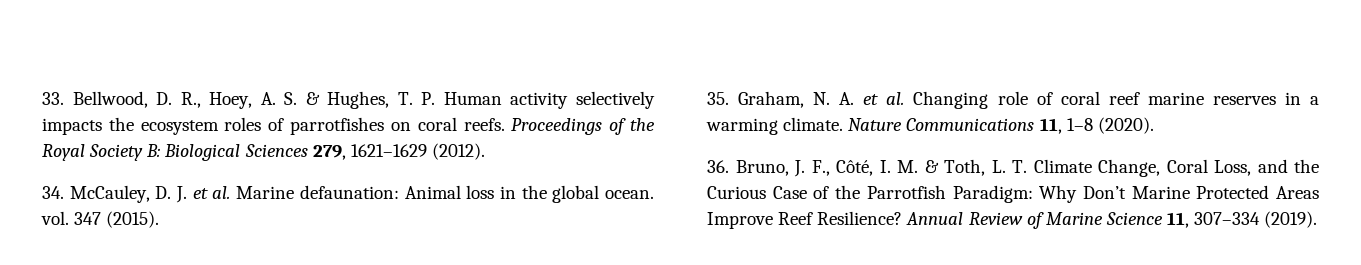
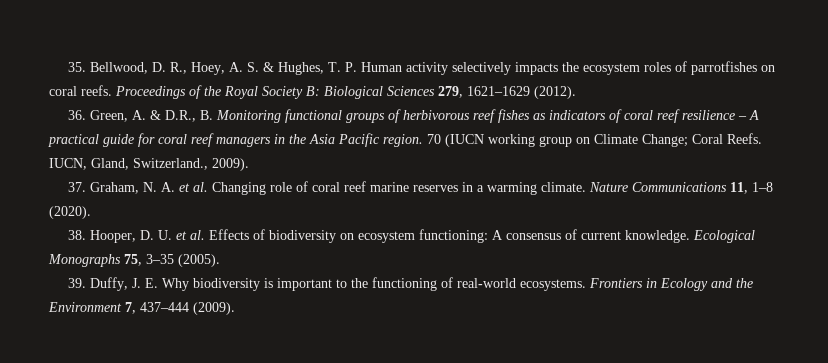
- 33. Bellwood, D. R., Hoey, A. S. & Hughes, T. P. Human activity selectively impacts the ecosystem roles of parrotfishes on coral reefs.
+ 35. Bellwood, D. R., Hoey, A. S. & Hughes, T. P. Human activity selectively impacts the ecosystem roles of parrotfishes on coral reefs.
- 34. McCauley, D. J. et al. Marine defaunation: Animal loss in the global ocean. vol. 347 (2015).
- 35. Graham, N. A. et al. Changing role of coral reef marine reserves in a warming climate.
+ 36. Green, A. & D.R., B. Monitoring functional groups of herbivorous reef fishes as indicators of coral reef resilience – A practical guide for coral reef managers in the Asia Pacific region. 70 (IUCN working group on Climate Change; Coral Reefs. IUCN, Gland, Switzerland., 2009).
+ 37. Graham, N. A. et al. Changing role of coral reef marine reserves in a warming climate.
- 36. Bruno, J. F., Côté, I. M. & Toth, L. T. Climate Change, Coral Loss, and the Curious Case of the Parrotfish Paradigm: Why Don’t Marine Protected Areas Improve Reef Resilience? Annual Review of Marine Science 11, 307–334 (2019).
+ 38. Hooper, D. U. et al. Effects of biodiversity on ecosystem functioning: A consensus of current knowledge. Ecological Monographs 75, 3–35 (2005).
+ 39. Duffy, J. E. Why biodiversity is important to the functioning of real-world ecosystems. Frontiers in Ecology and the Environment 7, 437–444 (2009).

